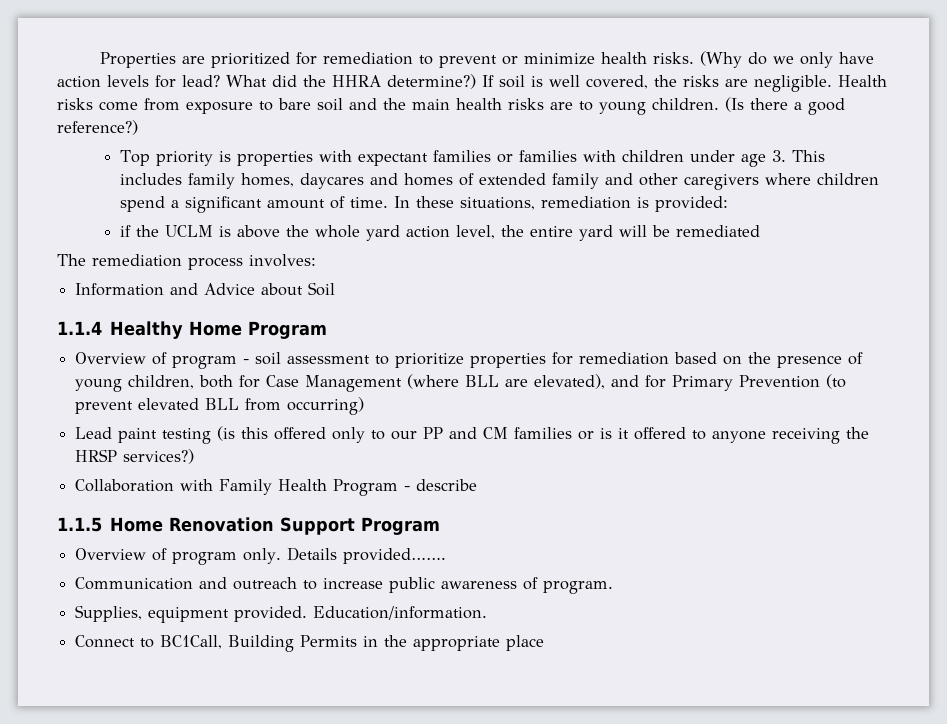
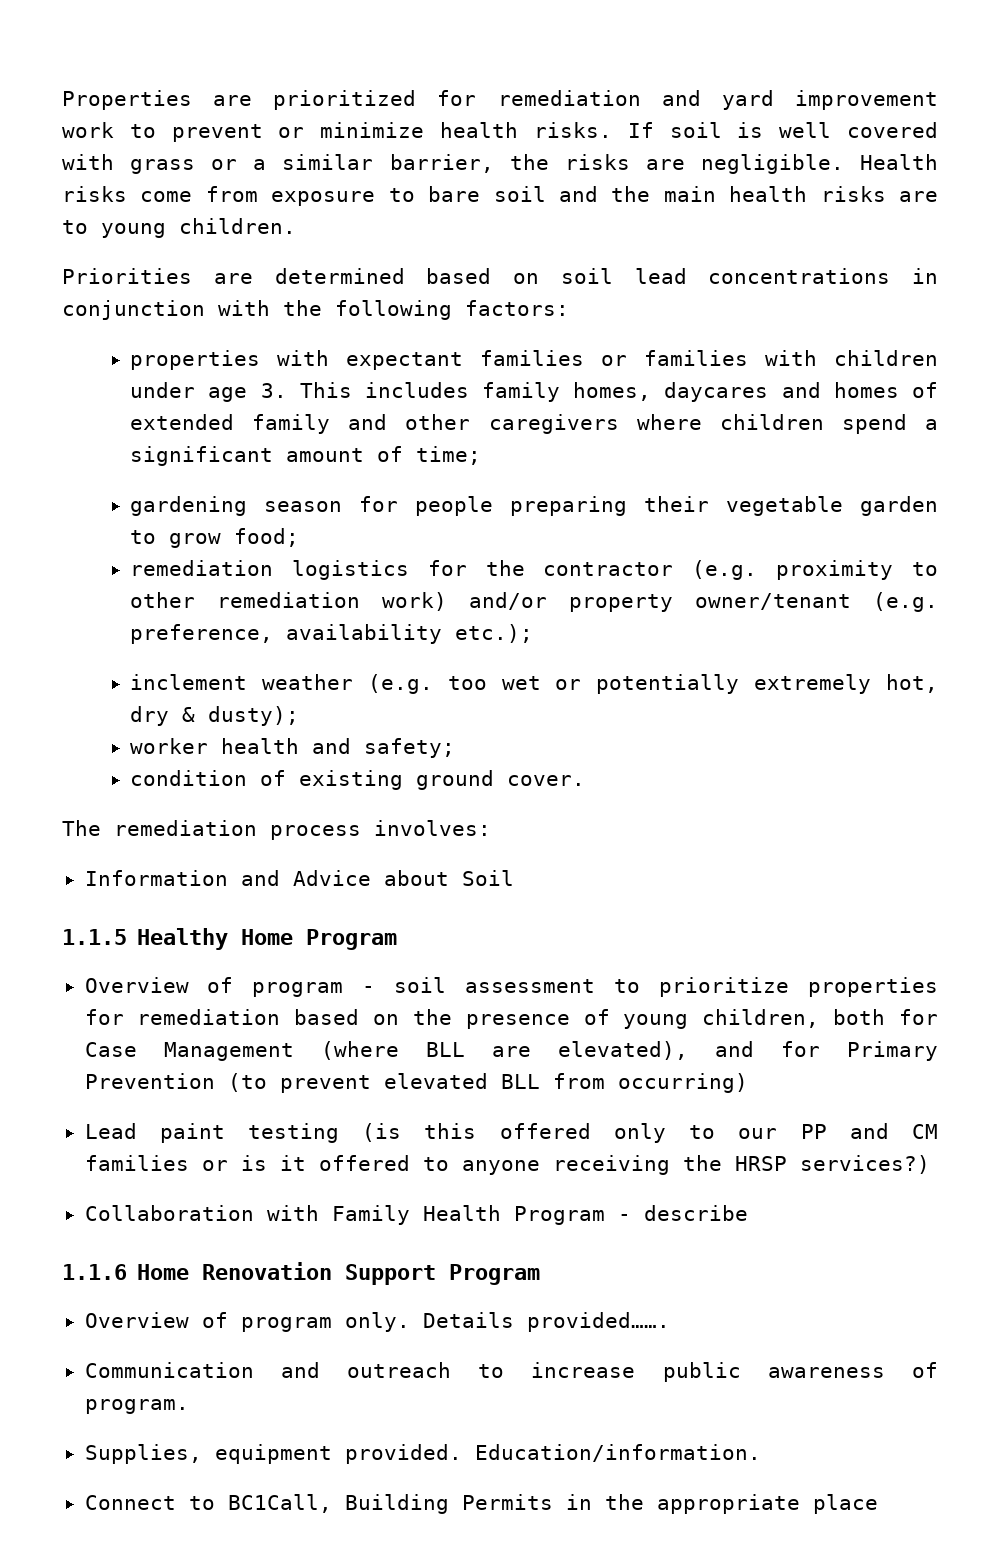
- Properties are prioritized for remediation to prevent or minimize health risks.
+ Properties are prioritized for remediation and yard improvement work to prevent or minimize health risks.
- (Why do we only have action levels for lead? What did the HHRA determine?) If soil is well covered, the risks are negligible.
+ If soil is well covered with grass or a similar barrier, the risks are negligible.
- Health risks come from exposure to bare soil and the main health risks are to young children. (Is there a good reference?)
- Top priority is properties with expectant families or families with children under age 3. This includes family homes, daycares and homes of extended family and other caregivers where children spend a significant amount of time. In these situations, remediation is provided:
- if the UCLM is above the whole yard action level, the entire yard will be remediated
+ Health risks come from exposure to bare soil and the main health risks are to young children.
+ Priorities are determined based on soil lead concentrations in conjunction with the following factors:
+ properties with expectant families or families with children under age 3. This includes family homes, daycares and homes of extended family and other caregivers where children spend a significant amount of time;
+ gardening season for people preparing their vegetable garden to grow food;
+ remediation logistics for the contractor (e.g. proximity to other remediation work) and/or property owner/tenant (e.g. preference, availability etc.);
+ inclement weather (e.g. too wet or potentially extremely hot, dry & dusty);
+ worker health and safety;
+ condition of existing ground cover.
- 1.1.4 Healthy Home Program
+ 1.1.5 Healthy Home Program
- 1.1.5 Home Renovation Support Program
+ 1.1.6 Home Renovation Support Program

